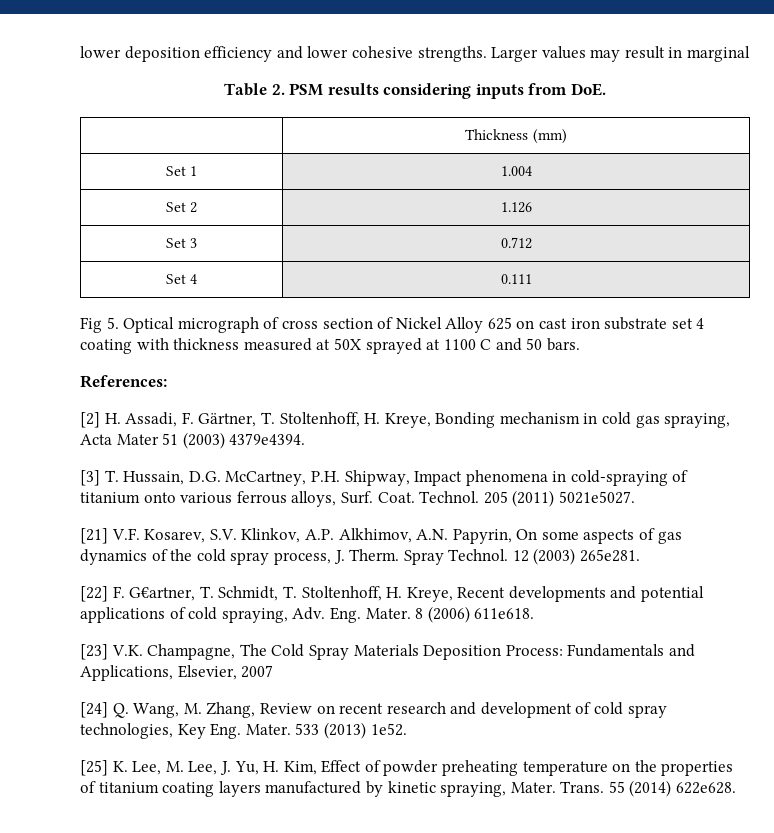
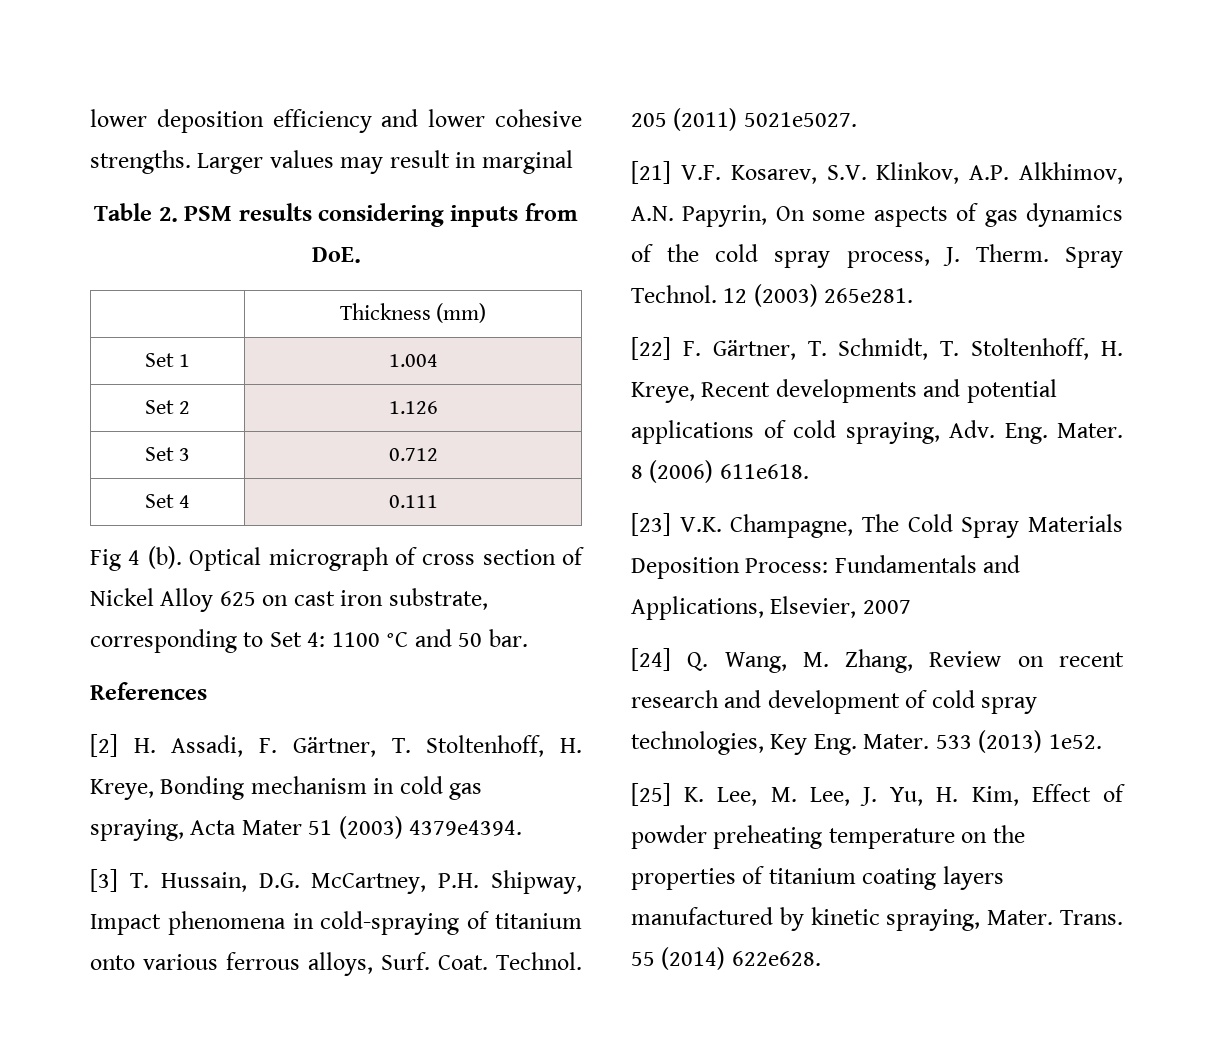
- Fig 5. Optical micrograph of cross section of Nickel Alloy 625 on cast iron substrate set 4 coating with thickness measured at 50X sprayed at 1100 C and 50 bars.
- References:
+ Fig 4 (b). Optical micrograph of cross section of Nickel Alloy 625 on cast iron substrate, corresponding to Set 4: 1100 °C and 50 bar.
+ References
- [22] F. G€artner, T. Schmidt, T. Stoltenhoff, H. Kreye, Recent developments and potential applications of cold spraying, Adv. Eng. Mater.
+ [22] F. Gärtner, T. Schmidt, T. Stoltenhoff, H. Kreye, Recent developments and potential applications of cold spraying, Adv. Eng. Mater.

